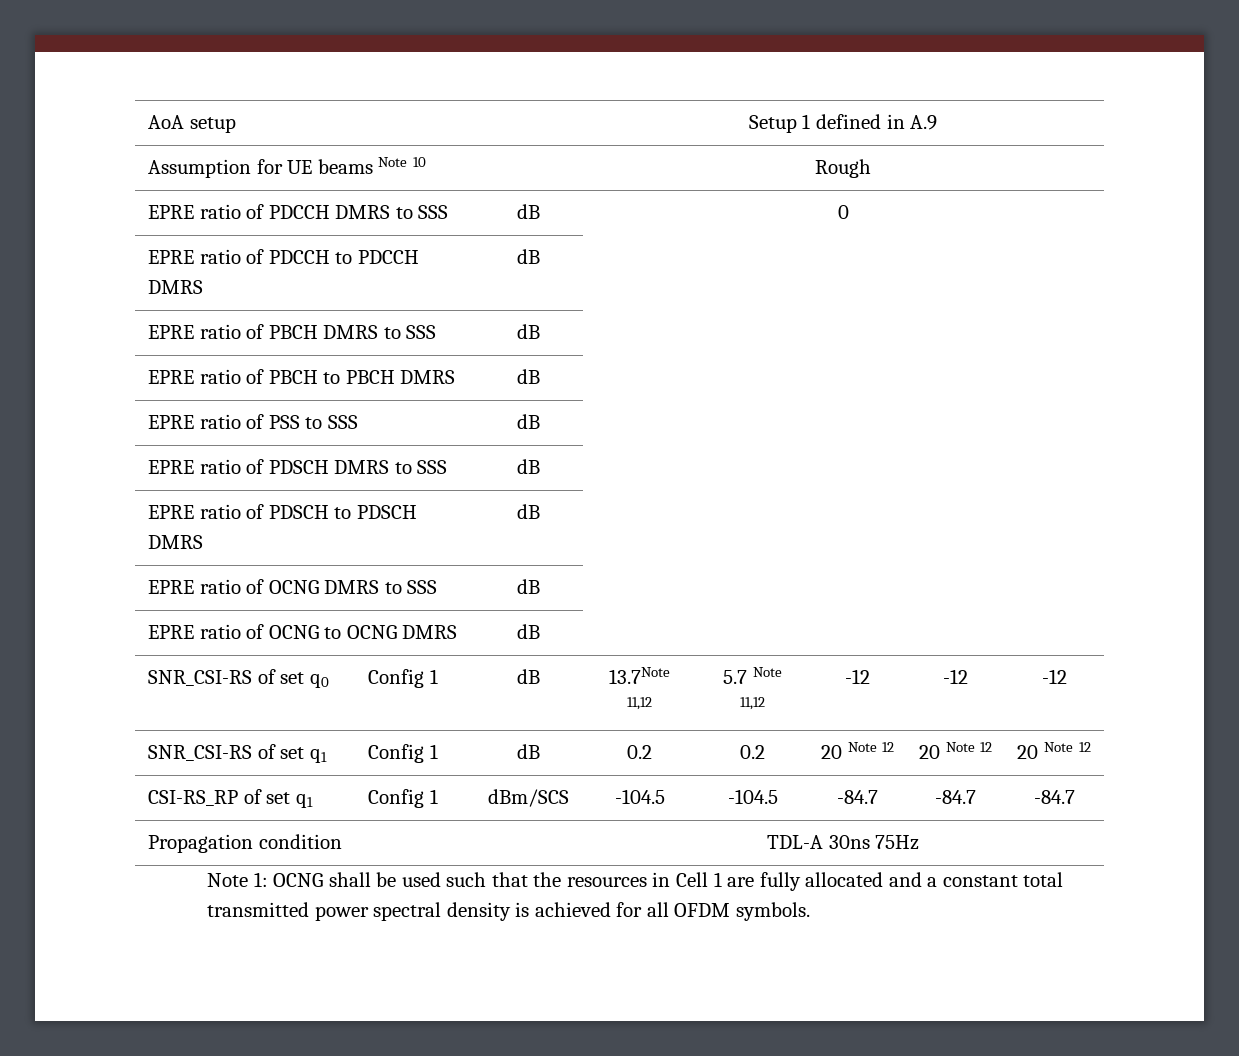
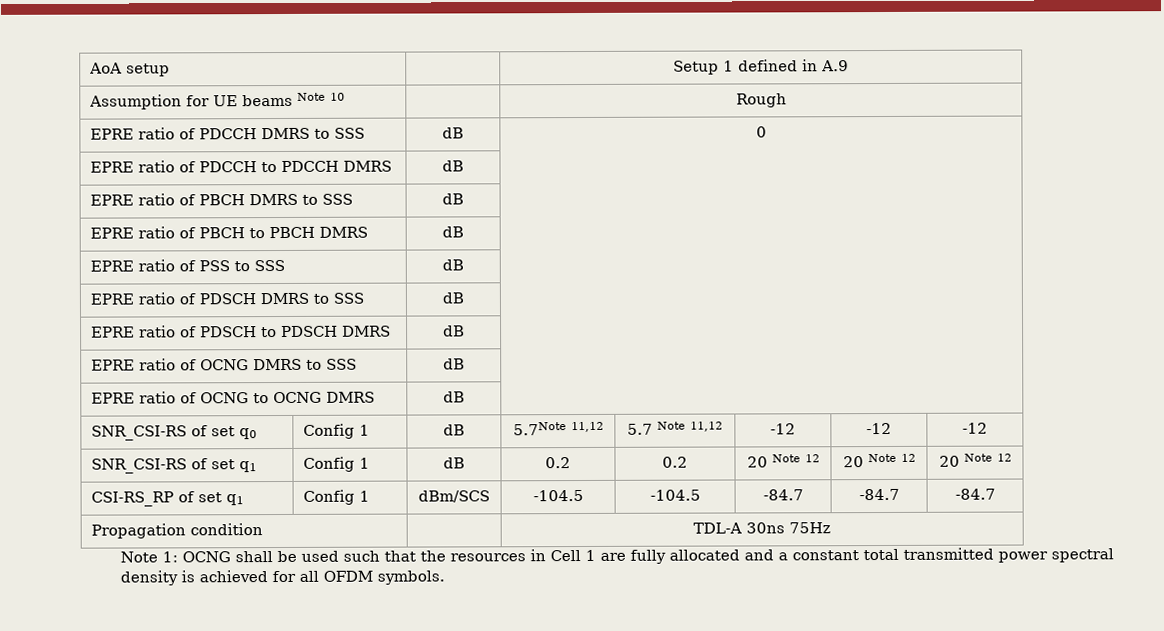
- SNR_CSI-RS of set q0 | Config 1 | dB | 13.7Note 11,12 | 5.7 Note 11,12 | -12 | -12 | -12
+ SNR_CSI-RS of set q0 | Config 1 | dB | 5.7Note 11,12 | 5.7 Note 11,12 | -12 | -12 | -12

